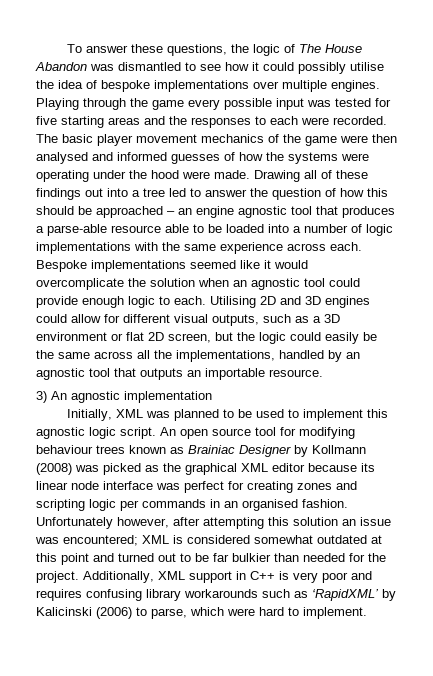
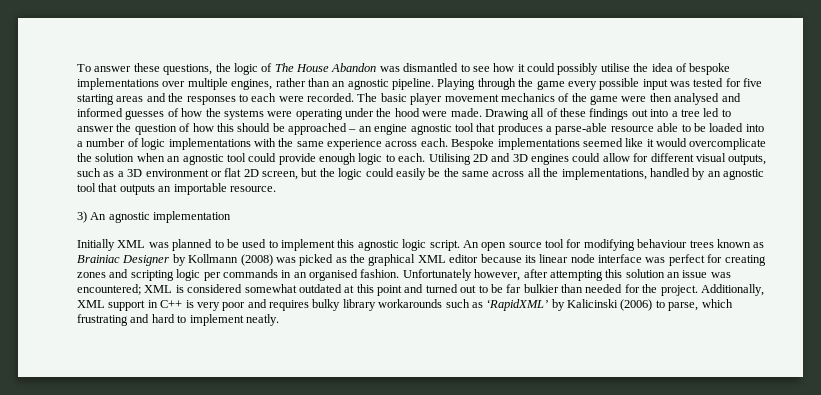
- To answer these questions, the logic of The House Abandon was dismantled to see how it could possibly utilise the idea of bespoke implementations over multiple engines.
+ To answer these questions, the logic of The House Abandon was dismantled to see how it could possibly utilise the idea of bespoke implementations over multiple engines, rather than an agnostic pipeline.
- Initially, XML was planned to be used to implement this agnostic logic script.
+ Initially XML was planned to be used to implement this agnostic logic script.
- Additionally, XML support in C++ is very poor and requires confusing library workarounds such as ‘RapidXML’ by Kalicinski (2006) to parse, which were hard to implement.
+ Additionally, XML support in C++ is very poor and requires bulky library workarounds such as ‘RapidXML’ by Kalicinski (2006) to parse, which frustrating and hard to implement neatly.

